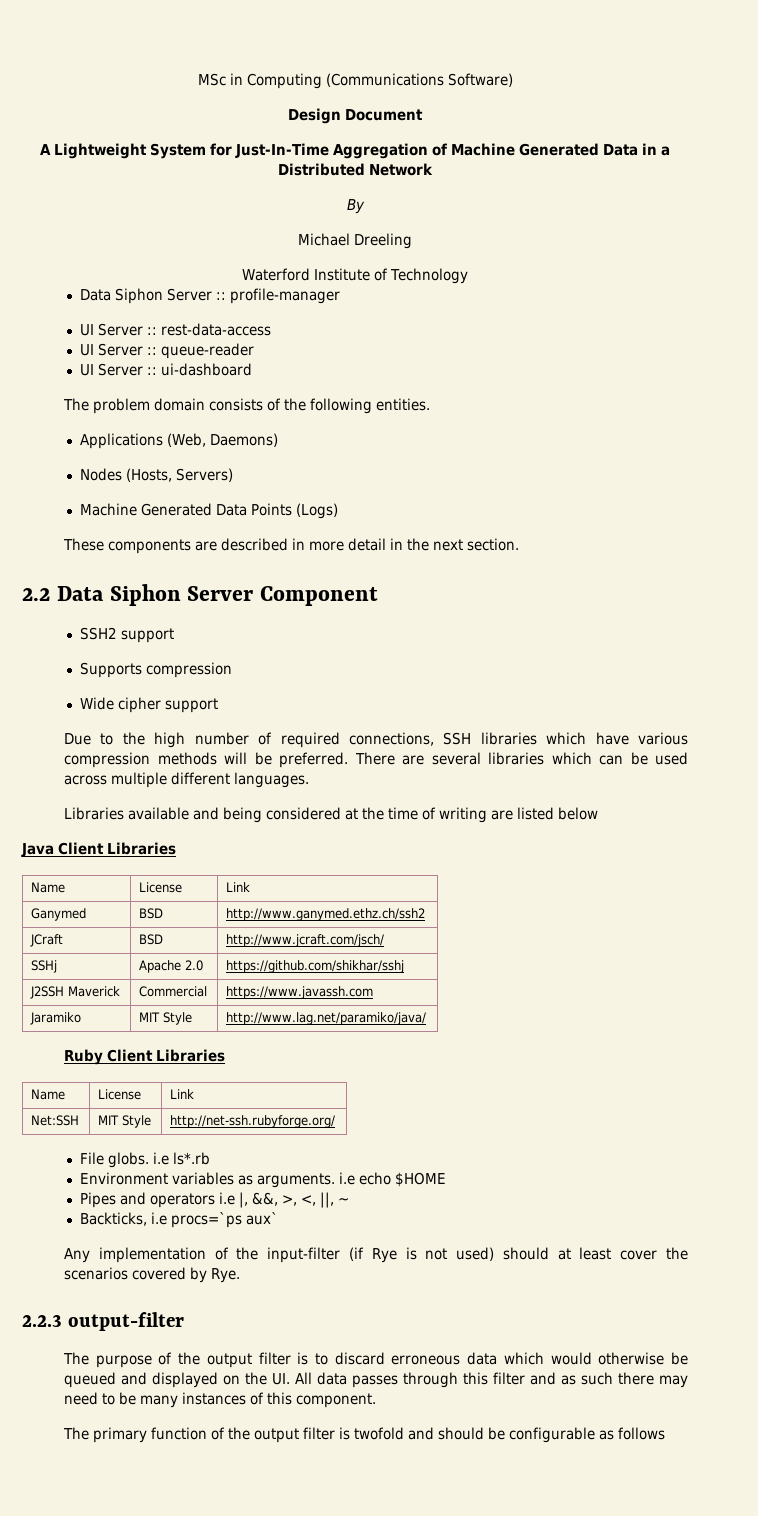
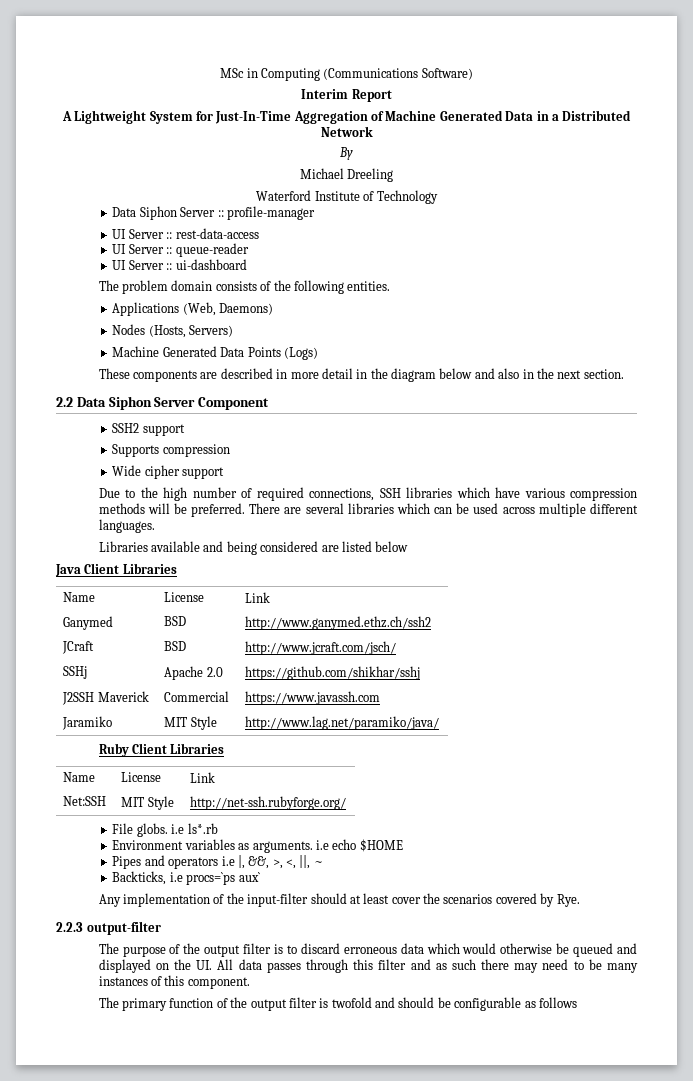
- Design Document
+ Interim Report
- These components are described in more detail in the next section.
+ These components are described in more detail in the diagram below and also in the next section.
- Libraries available and being considered at the time of writing are listed below
+ Libraries available and being considered are listed below
- Any implementation of the input-filter (if Rye is not used) should at least cover the scenarios covered by Rye.
+ Any implementation of the input-filter should at least cover the scenarios covered by Rye.

